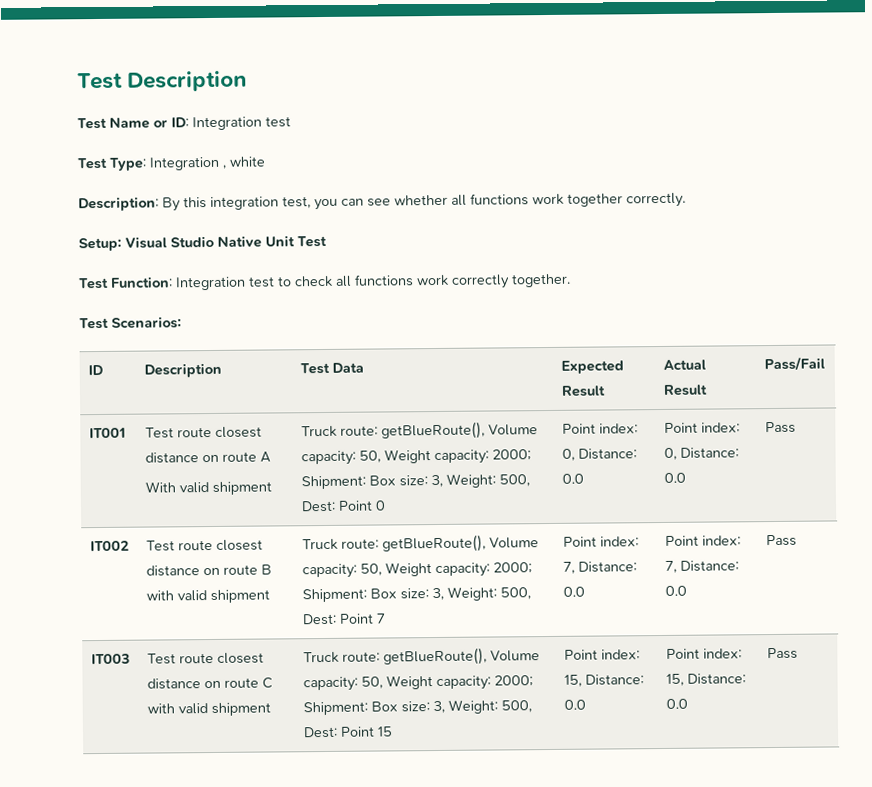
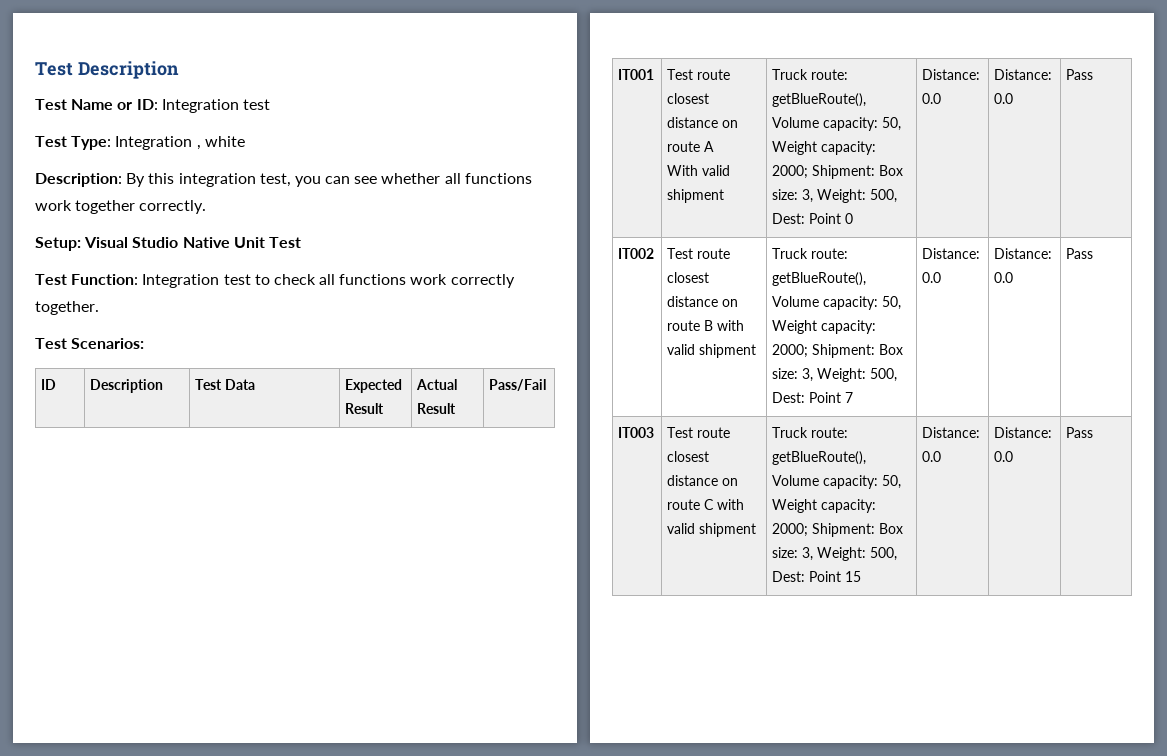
  IT001 | Test route closest distance on route A
- With valid shipment | Truck route: getBlueRoute(), Volume capacity: 50, Weight capacity: 2000; Shipment: Box size: 3, Weight: 500, Dest: Point 0 | Point index: 0, Distance: 0.0 | Point index: 0, Distance: 0.0 | Pass
+ With valid shipment | Truck route: getBlueRoute(), Volume capacity: 50, Weight capacity: 2000; Shipment: Box size: 3, Weight: 500, Dest: Point 0 | Distance: 0.0 | Distance: 0.0 | Pass
- IT002 | Test route closest distance on route B with valid shipment | Truck route: getBlueRoute(), Volume capacity: 50, Weight capacity: 2000; Shipment: Box size: 3, Weight: 500, Dest: Point 7 | Point index: 7, Distance: 0.0 | Point index: 7, Distance: 0.0 | Pass
+ IT002 | Test route closest distance on route B with valid shipment | Truck route: getBlueRoute(), Volume capacity: 50, Weight capacity: 2000; Shipment: Box size: 3, Weight: 500, Dest: Point 7 | Distance: 0.0 | Distance: 0.0 | Pass
- IT003 | Test route closest distance on route C with valid shipment | Truck route: getBlueRoute(), Volume capacity: 50, Weight capacity: 2000; Shipment: Box size: 3, Weight: 500, Dest: Point 15 | Point index: 15, Distance: 0.0 | Point index: 15, Distance: 0.0 | Pass
+ IT003 | Test route closest distance on route C with valid shipment | Truck route: getBlueRoute(), Volume capacity: 50, Weight capacity: 2000; Shipment: Box size: 3, Weight: 500, Dest: Point 15 | Distance: 0.0 | Distance: 0.0 | Pass

